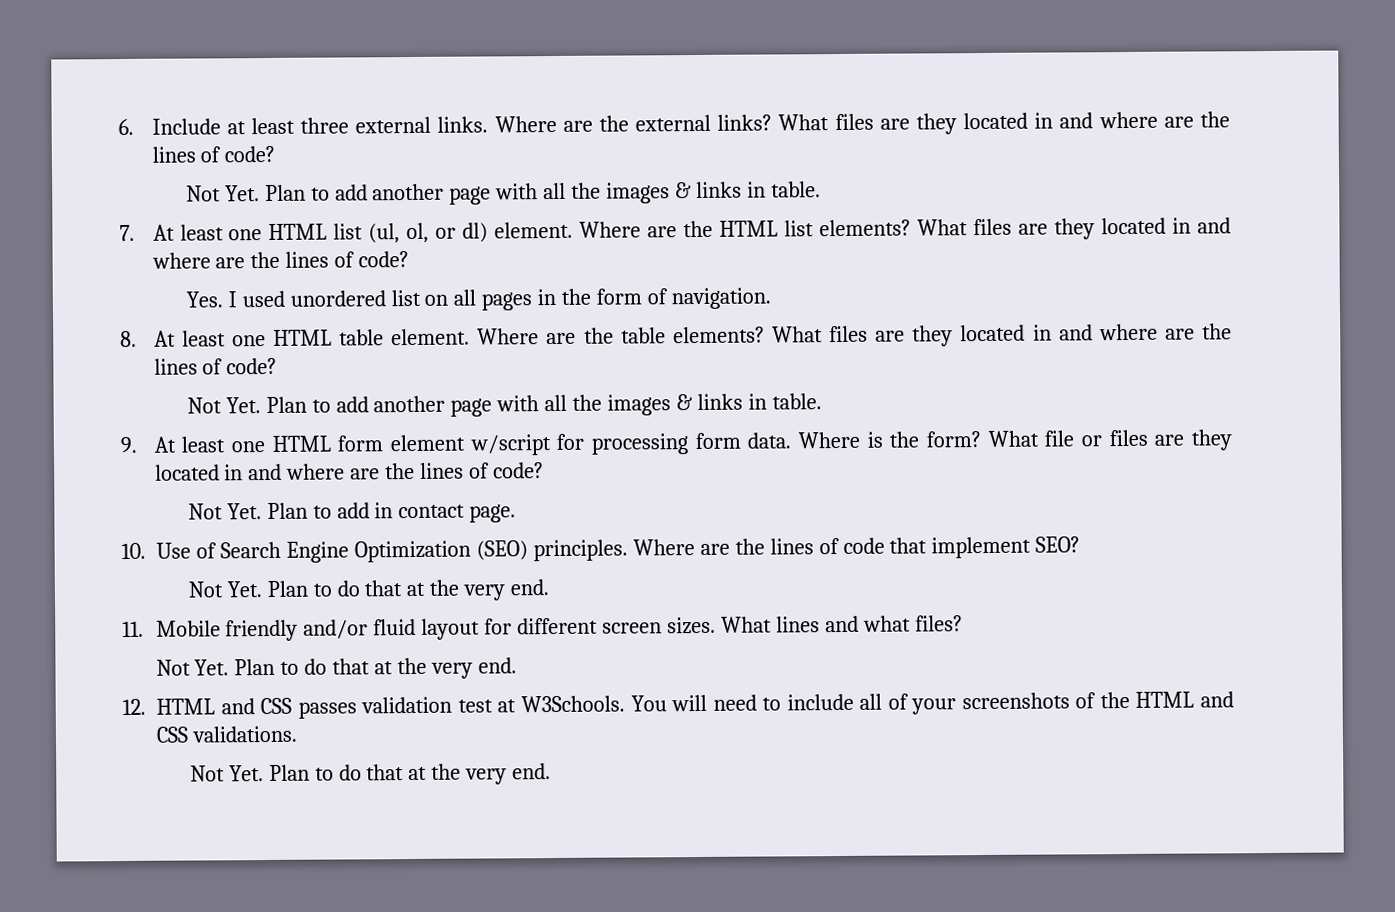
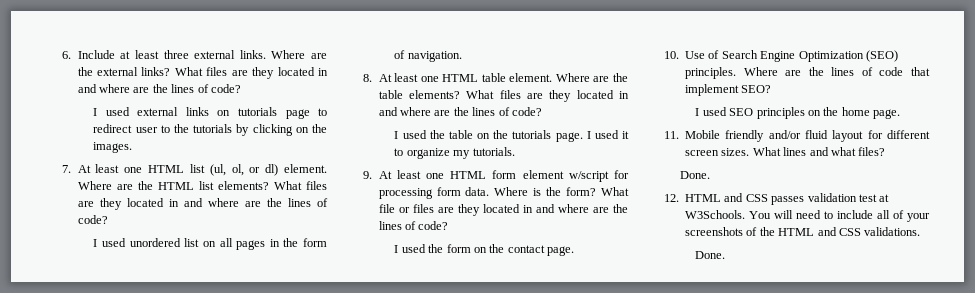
  Where are the external links? What files are they located in and where are the lines of code?
- Not Yet. Plan to add another page with all the images & links in table.
+ I used external links on tutorials page to redirect user to the tutorials by clicking on the images.
- Yes. I used unordered list on all pages in the form of navigation.
+ I used unordered list on all pages in the form of navigation.
  Where are the table elements? What files are they located in and where are the lines of code?
- Not Yet. Plan to add another page with all the images & links in table.
+ I used the table on the tutorials page. I used it to organize my tutorials.
- Not Yet. Plan to add in contact page.
+ I used the form on the contact page.
  Where are the lines of code that implement SEO?
- Not Yet. Plan to do that at the very end.
+ I used SEO principles on the home page.
  What lines and what files?
- Not Yet. Plan to do that at the very end.
+ Done.
  You will need to include all of your screenshots of the HTML and CSS validations.
- Not Yet. Plan to do that at the very end.
+ Done.

